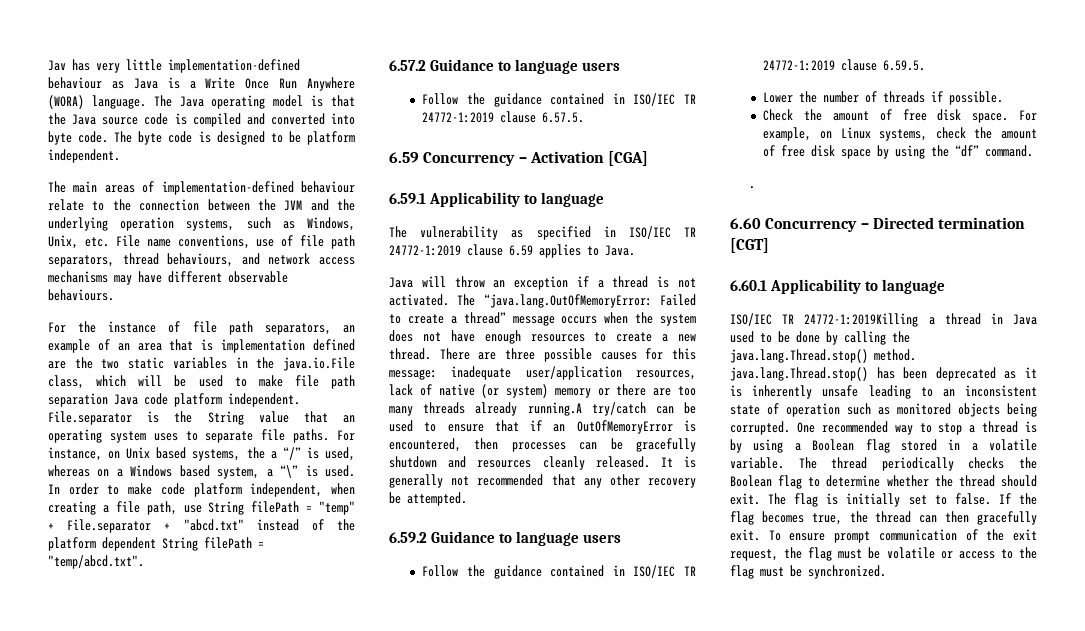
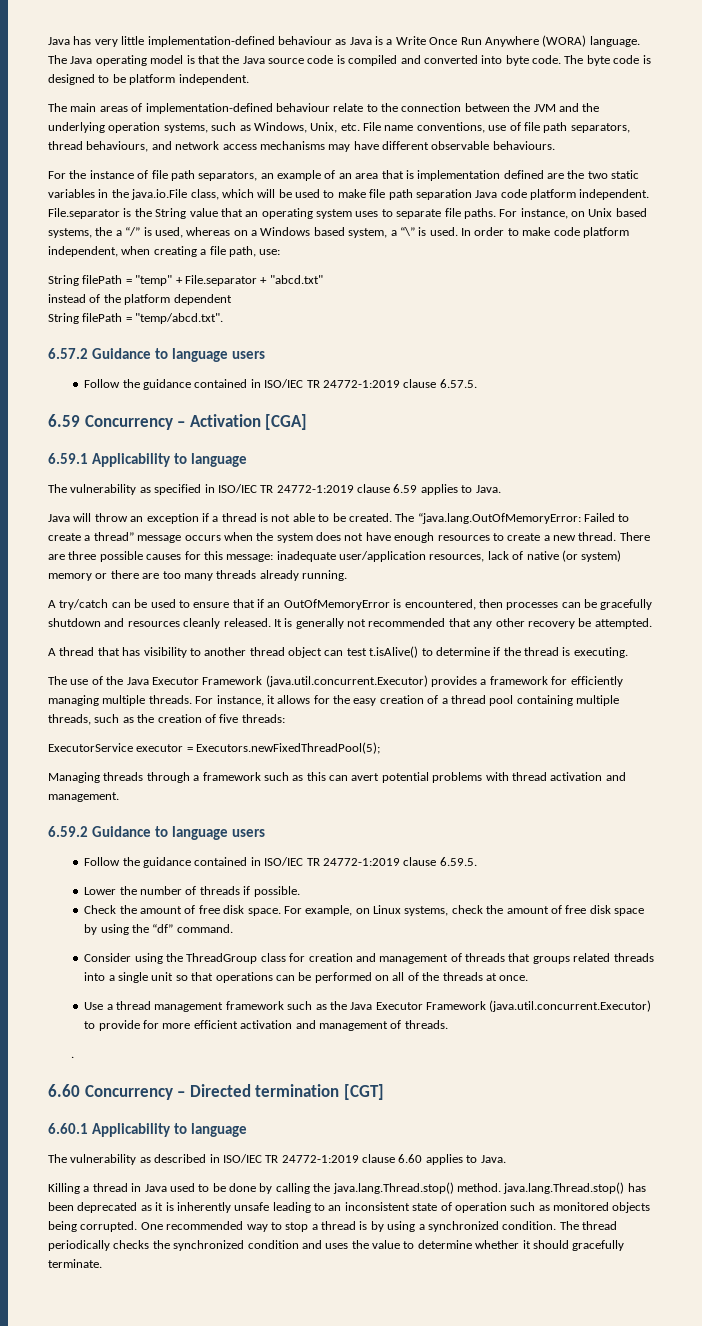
- Jav has very little implementation-defined behaviour as Java is a Write Once Run Anywhere (WORA) language.
+ Java has very little implementation-defined behaviour as Java is a Write Once Run Anywhere (WORA) language.
- In order to make code platform independent, when creating a file path, use String filePath = "temp" + File.separator + "abcd.txt" instead of the platform dependent String filePath = "temp/abcd.txt".
+ In order to make code platform independent, when creating a file path, use:
+ String filePath = "temp" + File.separator + "abcd.txt"
+ instead of the platform dependent
+ String filePath = "temp/abcd.txt".
- Java will throw an exception if a thread is not activated.
+ Java will throw an exception if a thread is not able to be created.
- There are three possible causes for this message: inadequate user/application resources, lack of native (or system) memory or there are too many threads already running.A try/catch can be used to ensure that if an OutOfMemoryError is encountered, then processes can be gracefully shutdown and resources cleanly released.
+ There are three possible causes for this message: inadequate user/application resources, lack of native (or system) memory or there are too many threads already running.
+ A try/catch can be used to ensure that if an OutOfMemoryError is encountered, then processes can be gracefully shutdown and resources cleanly released.
+ A thread that has visibility to another thread object can test t.isAlive() to determine if the thread is executing.
+ The use of the Java Executor Framework (java.util.concurrent.Executor) provides a framework for efficiently managing multiple threads. For instance, it allows for the easy creation of a thread pool containing multiple threads, such as the creation of five threads:
+ ExecutorService executor = Executors.newFixedThreadPool(5);
+ Managing threads through a framework such as this can avert potential problems with thread activation and management.
+ Consider using the ThreadGroup class for creation and management of threads that groups related threads into a single unit so that operations can be performed on all of the threads at once.
+ Use a thread management framework such as the Java Executor Framework (java.util.concurrent.Executor) to provide for more efficient activation and management of threads.
- ISO/IEC TR 24772-1:2019Killing a thread in Java used to be done by calling the java.lang.Thread.stop() method. java.lang.Thread.stop() has been deprecated as it is inherently unsafe leading to an inconsistent state of operation such as monitored objects being corrupted.
+ The vulnerability as described in ISO/IEC TR 24772-1:2019 clause 6.60 applies to Java.
+ Killing a thread in Java used to be done by calling the java.lang.Thread.stop() method. java.lang.Thread.stop() has been deprecated as it is inherently unsafe leading to an inconsistent state of operation such as monitored objects being corrupted.
- One recommended way to stop a thread is by using a Boolean flag stored in a volatile variable.
+ One recommended way to stop a thread is by using a synchronized condition.
- The thread periodically checks the Boolean flag to determine whether the thread should exit. The flag is initially set to false. If the flag becomes true, the thread can then gracefully exit. To ensure prompt communication of the exit request, the flag must be volatile or access to the flag must be synchronized.
+ The thread periodically checks the synchronized condition and uses the value to determine whether it should gracefully terminate.

